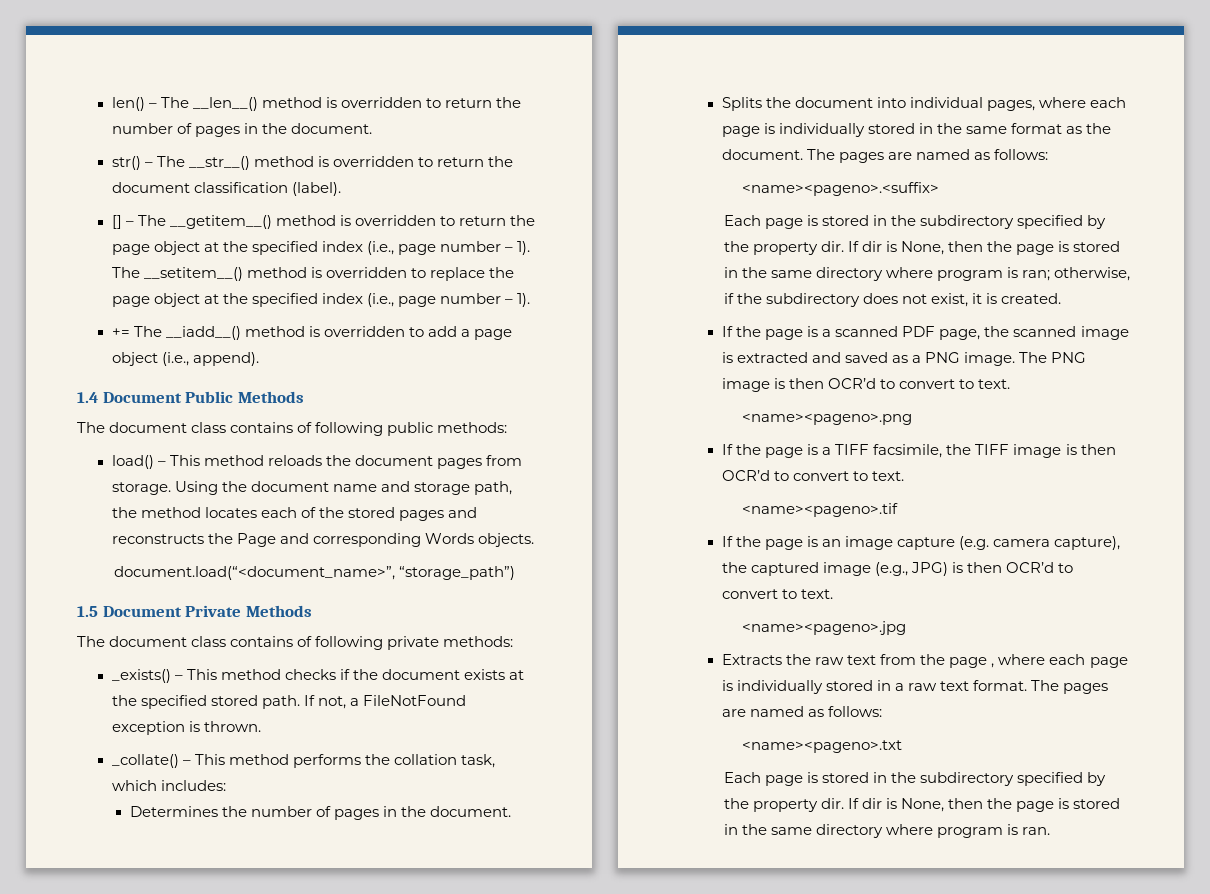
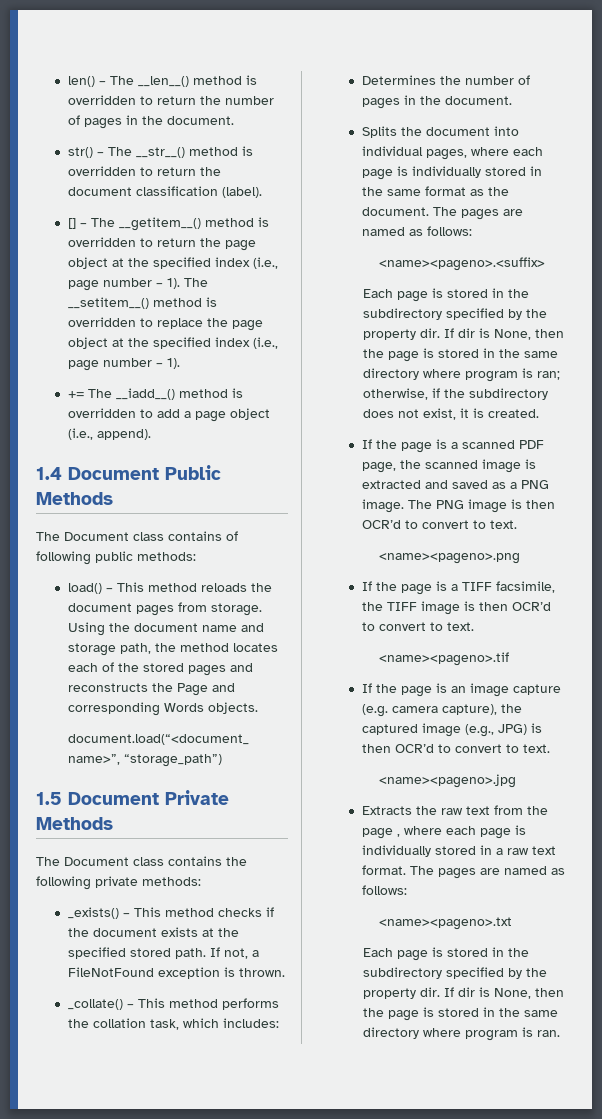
- The document class contains of following public methods:
+ The Document class contains of following public methods:
- The document class contains of following private methods:
+ The Document class contains the following private methods:

